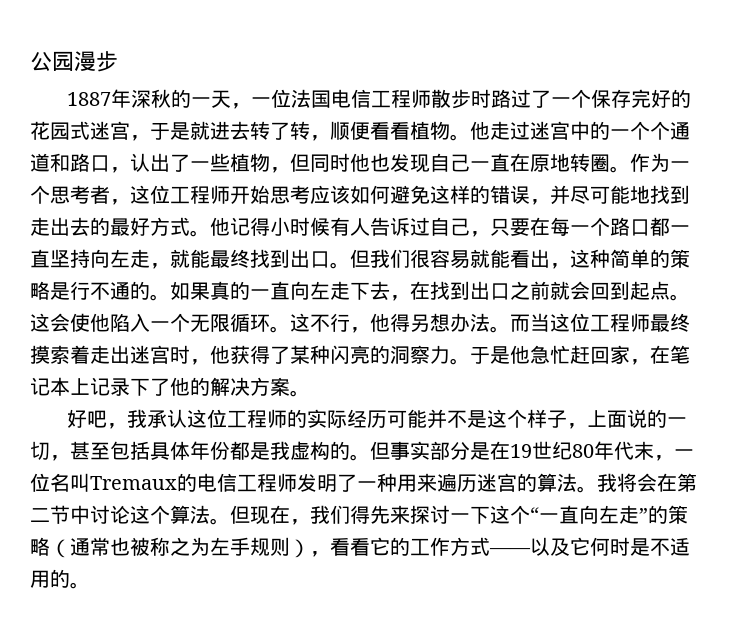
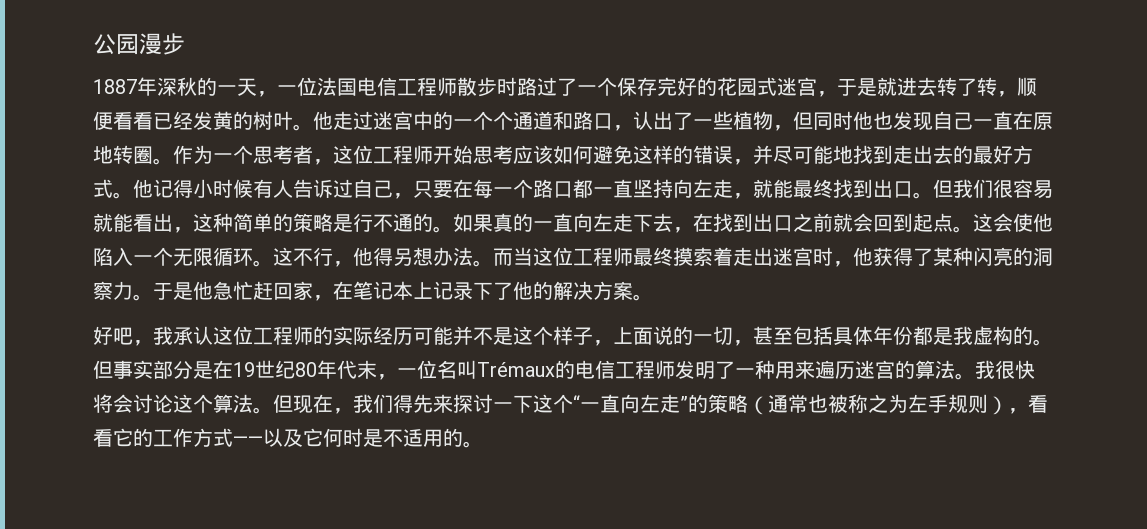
- 1887年深秋的一天，一位法国电信工程师散步时路过了一个保存完好的花园式迷宫，于是就进去转了转，顺便看看植物。
+ 1887年深秋的一天，一位法国电信工程师散步时路过了一个保存完好的花园式迷宫，于是就进去转了转，顺便看看已经发黄的树叶。
- 但事实部分是在19世纪80年代末，一位名叫Tremaux的电信工程师发明了一种用来遍历迷宫的算法。
+ 但事实部分是在19世纪80年代末，一位名叫Trémaux的电信工程师发明了一种用来遍历迷宫的算法。
- 我将会在第二节中讨论这个算法。
+ 我很快将会讨论这个算法。

